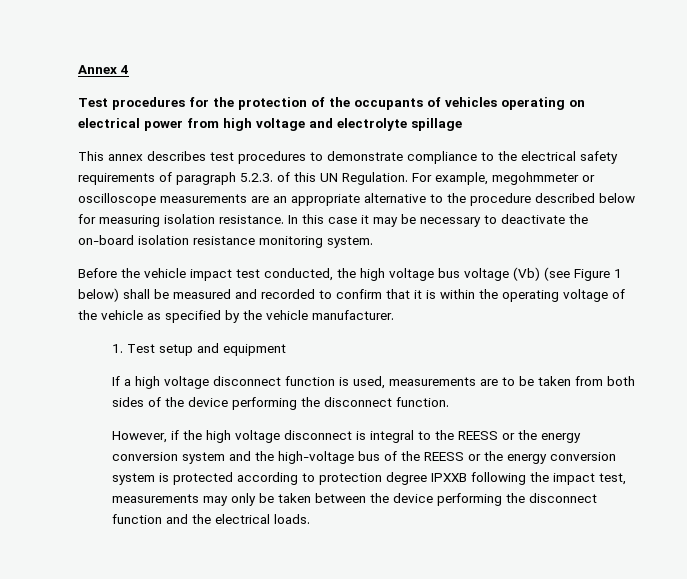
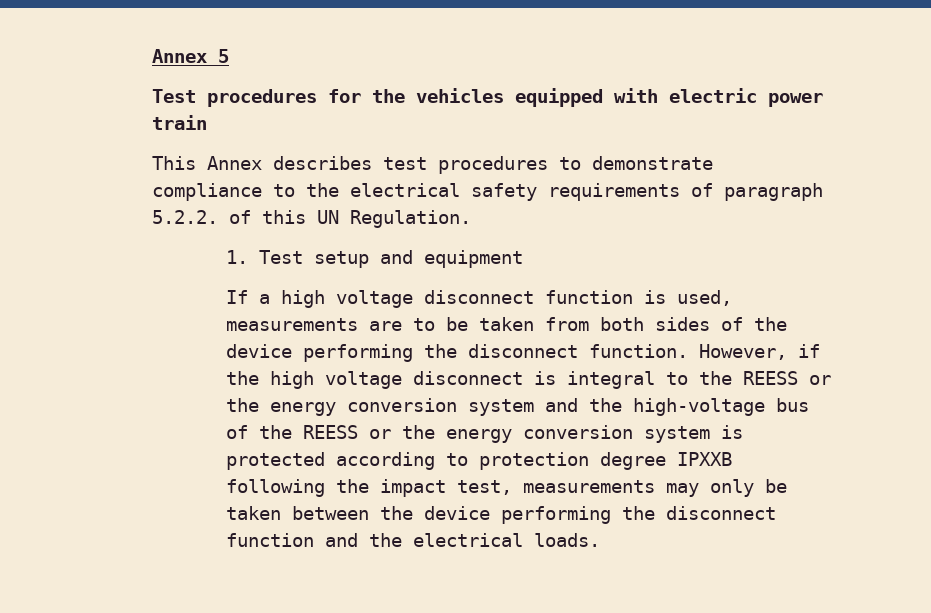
- Annex 4
+ Annex 5
- Test procedures for the protection of the occupants of vehicles operating on electrical power from high voltage and electrolyte spillage
+ Test procedures for the vehicles equipped with electric power train
- This annex describes test procedures to demonstrate compliance to the electrical safety requirements of paragraph 5.2.3. of this UN Regulation. For example, megohmmeter or oscilloscope measurements are an appropriate alternative to the procedure described below for measuring isolation resistance. In this case it may be necessary to deactivate the on-board isolation resistance monitoring system.
- Before the vehicle impact test conducted, the high voltage bus voltage (Vb) (see Figure 1 below) shall be measured and recorded to confirm that it is within the operating voltage of the vehicle as specified by the vehicle manufacturer.
+ This Annex describes test procedures to demonstrate compliance to the electrical safety requirements of paragraph 5.2.2. of this UN Regulation.
- If a high voltage disconnect function is used, measurements are to be taken from both sides of the device performing the disconnect function.
- However, if the high voltage disconnect is integral to the REESS or the energy conversion system and the high-voltage bus of the REESS or the energy conversion system is protected according to protection degree IPXXB following the impact test, measurements may only be taken between the device performing the disconnect function and the electrical loads.
+ If a high voltage disconnect function is used, measurements are to be taken from both sides of the device performing the disconnect function. However, if the high voltage disconnect is integral to the REESS or the energy conversion system and the high-voltage bus of the REESS or the energy conversion system is protected according to protection degree IPXXB following the impact test, measurements may only be taken between the device performing the disconnect function and the electrical loads.

